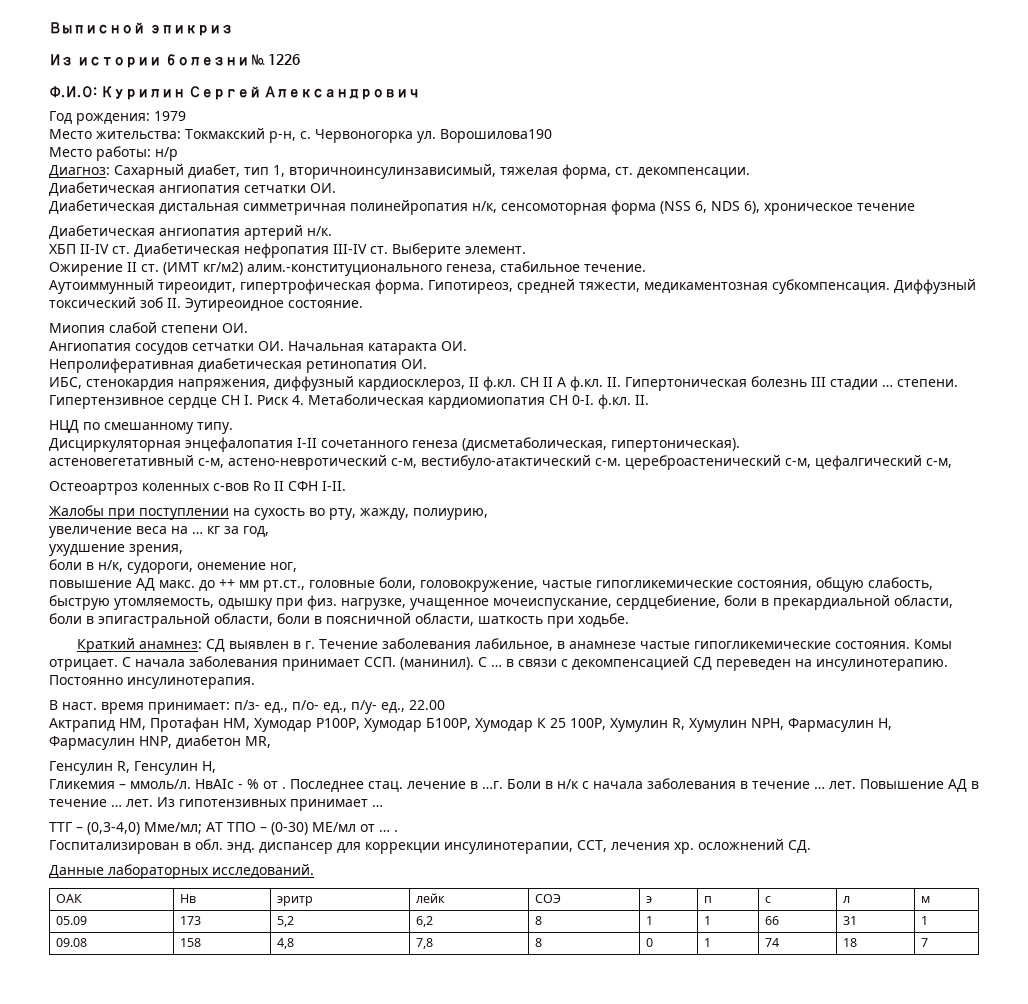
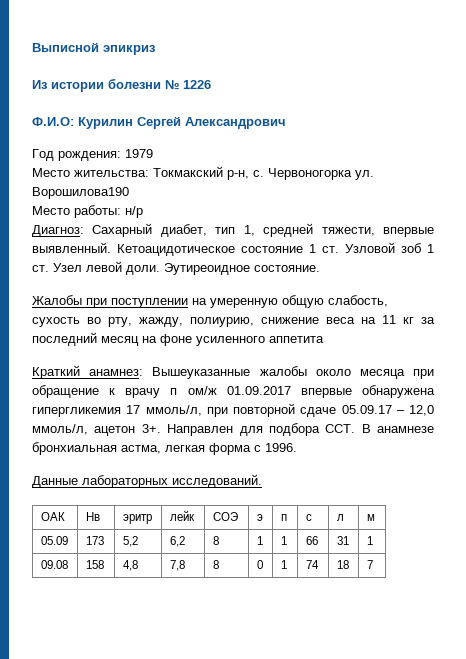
- Диагноз: Сахарный диабет, тип 1, вторичноинсулинзависимый, тяжелая форма, ст. декомпенсации.
- Диабетическая ангиопатия сетчатки ОИ.
- Диабетическая дистальная симметричная полинейропатия н/к, сенсомоторная форма (NSS 6, NDS 6), хроническое течение
- Диабетическая ангиопатия артерий н/к.
- ХБП II-IV ст. Диабетическая нефропатия III-IV ст. Выберите элемент.
- Ожирение II ст. (ИМТ кг/м2) алим.-конституционального генеза, стабильное течение.
- Аутоиммунный тиреоидит, гипертрофическая форма. Гипотиреоз, средней тяжести, медикаментозная субкомпенсация. Диффузный токсический зоб II. Эутиреоидное состояние.
- Миопия слабой степени ОИ.
- Ангиопатия сосудов сетчатки ОИ. Начальная катаракта ОИ.
- Непролиферативная диабетическая ретинопатия ОИ.
- ИБС, стенокардия напряжения, диффузный кардиосклероз, II ф.кл. СН II А ф.кл. II. Гипертоническая болезнь III стадии … степени. Гипертензивное сердце СН I. Риск 4. Метаболическая кардиомиопатия СН 0-I. ф.кл. II.
- НЦД по смешанному типу.
- Дисциркуляторная энцефалопатия I-II сочетанного генеза (дисметаболическая, гипертоническая).
- астеновегетативный с-м, астено-невротический с-м, вестибуло-атактический с-м. цереброастенический с-м, цефалгический с-м,
- Остеоартроз коленных с-вов Rо II СФН I-II.
+ Диагноз: Сахарный диабет, тип 1, средней тяжести, впервые выявленный. Кетоацидотическое состояние 1 ст. Узловой зоб 1 ст. Узел левой доли. Эутиреоидное состояние.
- Жалобы при поступлении на сухость во рту, жажду, полиурию,
- увеличение веса на … кг за год,
- ухудшение зрения,
- боли в н/к, судороги, онемение ног,
- повышение АД макс. до ++ мм рт.ст., головные боли, головокружение, частые гипогликемические состояния, общую слабость, быструю утомляемость, одышку при физ. нагрузке, учащенное мочеиспускание, сердцебиение, боли в прекардиальной области, боли в эпигастральной области, боли в поясничной области, шаткость при ходьбе.
- Краткий анамнез: СД выявлен в г. Течение заболевания лабильное, в анамнезе частые гипогликемические состояния. Комы отрицает. С начала заболевания принимает ССП. (манинил). С … в связи с декомпенсацией СД переведен на инсулинотерапию. Постоянно инсулинотерапия.
- В наст. время принимает: п/з- ед., п/о- ед., п/у- ед., 22.00
- Актрапид НМ, Протафан НМ, Хумодар Р100Р, Хумодар Б100Р, Хумодар К 25 100Р, Хумулин R, Хумулин NРН, Фармасулин Н, Фармасулин НNР, диабетон МR,
- Генсулин R, Генсулин Н,
- Гликемия – ммоль/л. НвАIс - % от . Последнее стац. лечение в …г. Боли в н/к с начала заболевания в течение … лет. Повышение АД в течение … лет. Из гипотензивных принимает …
- ТТГ – (0,3-4,0) Мме/мл; АТ ТПО – (0-30) МЕ/мл от … .
- Госпитализирован в обл. энд. диспансер для коррекции инсулинотерапии, ССТ, лечения хр. осложнений СД.
+ Жалобы при поступлении на умеренную общую слабость, сухость во рту, жажду, полиурию, снижение веса на 11 кг за последний месяц на фоне усиленного аппетита
+ Краткий анамнез: Вышеуказанные жалобы около месяца при обращение к врачу п ом/ж 01.09.2017 впервые обнаружена гипергликемия 17 ммоль/л, при повторной сдаче 05.09.17 – 12,0 ммоль/л, ацетон 3+. Направлен для подбора ССТ. В анамнезе бронхиальная астма, легкая форма с 1996.

